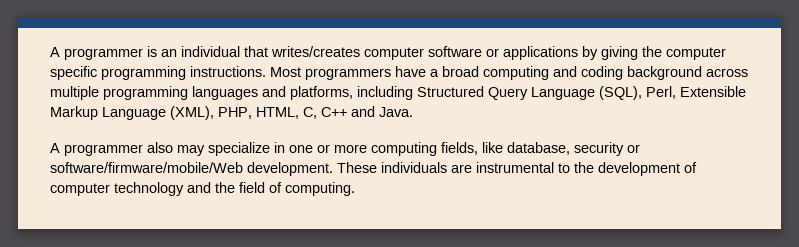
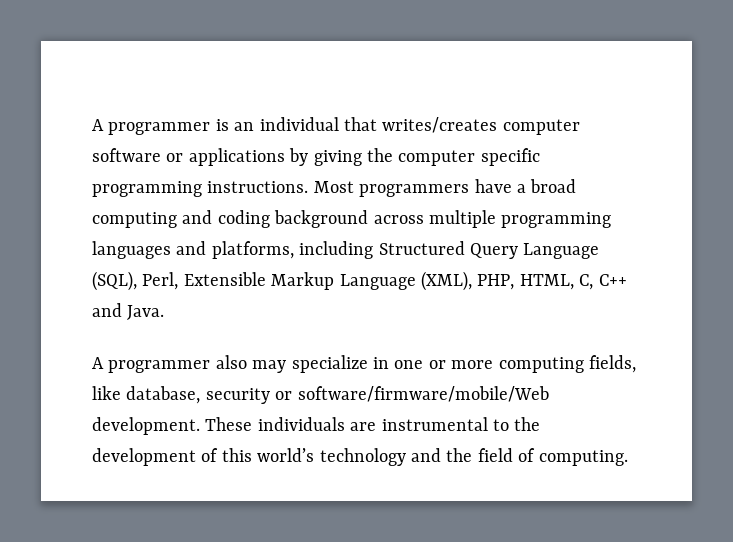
- These individuals are instrumental to the development of computer technology and the field of computing.
+ These individuals are instrumental to the development of this world’s technology and the field of computing.

